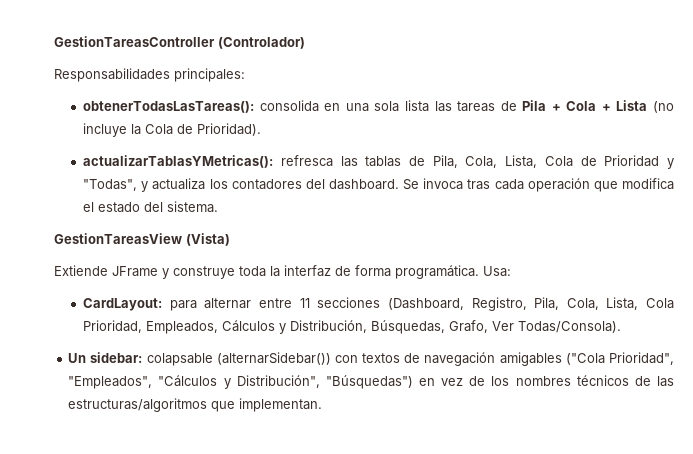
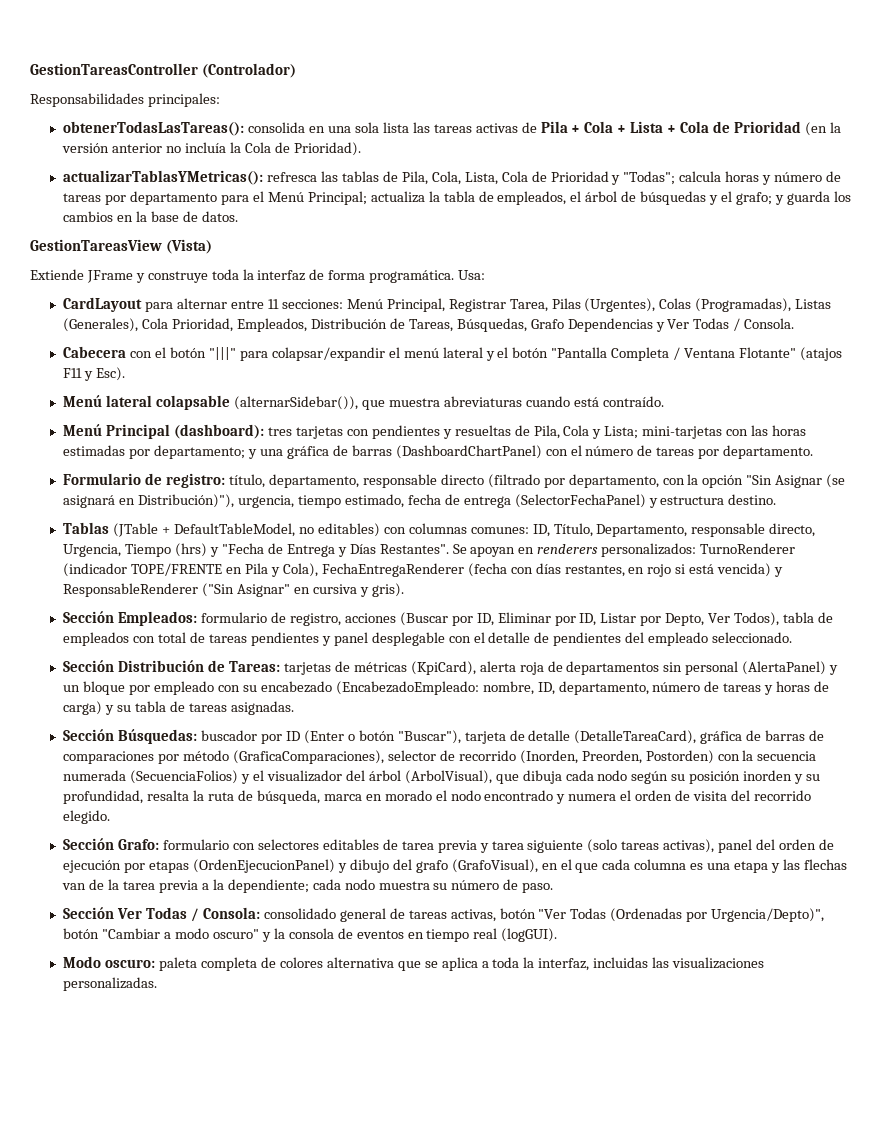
- obtenerTodasLasTareas(): consolida en una sola lista las tareas de Pila + Cola + Lista (no incluye la Cola de Prioridad).
+ obtenerTodasLasTareas(): consolida en una sola lista las tareas activas de Pila + Cola + Lista + Cola de Prioridad (en la versión anterior no incluía la Cola de Prioridad).
- actualizarTablasYMetricas(): refresca las tablas de Pila, Cola, Lista, Cola de Prioridad y "Todas", y actualiza los contadores del dashboard. Se invoca tras cada operación que modifica el estado del sistema.
+ actualizarTablasYMetricas(): refresca las tablas de Pila, Cola, Lista, Cola de Prioridad y "Todas"; calcula horas y número de tareas por departamento para el Menú Principal; actualiza la tabla de empleados, el árbol de búsquedas y el grafo; y guarda los cambios en la base de datos.
- CardLayout: para alternar entre 11 secciones (Dashboard, Registro, Pila, Cola, Lista, Cola Prioridad, Empleados, Cálculos y Distribución, Búsquedas, Grafo, Ver Todas/Consola).
- Un sidebar: colapsable (alternarSidebar()) con textos de navegación amigables ("Cola Prioridad", "Empleados", "Cálculos y Distribución", "Búsquedas") en vez de los nombres técnicos de las estructuras/algoritmos que implementan.
+ CardLayout para alternar entre 11 secciones: Menú Principal, Registrar Tarea, Pilas (Urgentes), Colas (Programadas), Listas (Generales), Cola Prioridad, Empleados, Distribución de Tareas, Búsquedas, Grafo Dependencias y Ver Todas / Consola.
+ Cabecera con el botón "|||" para colapsar/expandir el menú lateral y el botón "Pantalla Completa / Ventana Flotante" (atajos F11 y Esc).
+ Menú lateral colapsable (alternarSidebar()), que muestra abreviaturas cuando está contraído.
+ Menú Principal (dashboard): tres tarjetas con pendientes y resueltas de Pila, Cola y Lista; mini-tarjetas con las horas estimadas por departamento; y una gráfica de barras (DashboardChartPanel) con el número de tareas por departamento.
+ Formulario de registro: título, departamento, responsable directo (filtrado por departamento, con la opción "Sin Asignar (se asignará en Distribución)"), urgencia, tiempo estimado, fecha de entrega (SelectorFechaPanel) y estructura destino.
+ Tablas (JTable + DefaultTableModel, no editables) con columnas comunes: ID, Título, Departamento, responsable directo, Urgencia, Tiempo (hrs) y "Fecha de Entrega y Días Restantes". Se apoyan en renderers personalizados: TurnoRenderer (indicador TOPE/FRENTE en Pila y Cola), FechaEntregaRenderer (fecha con días restantes, en rojo si está vencida) y ResponsableRenderer ("Sin Asignar" en cursiva y gris).
+ Sección Empleados: formulario de registro, acciones (Buscar por ID, Eliminar por ID, Listar por Depto, Ver Todos), tabla de empleados con total de tareas pendientes y panel desplegable con el detalle de pendientes del empleado seleccionado.
+ Sección Distribución de Tareas: tarjetas de métricas (KpiCard), alerta roja de departamentos sin personal (AlertaPanel) y un bloque por empleado con su encabezado (EncabezadoEmpleado: nombre, ID, departamento, número de tareas y horas de carga) y su tabla de tareas asignadas.
+ Sección Búsquedas: buscador por ID (Enter o botón "Buscar"), tarjeta de detalle (DetalleTareaCard), gráfica de barras de comparaciones por método (GraficaComparaciones), selector de recorrido (Inorden, Preorden, Postorden) con la secuencia numerada (SecuenciaFolios) y el visualizador del árbol (ArbolVisual), que dibuja cada nodo según su posición inorden y su profundidad, resalta la ruta de búsqueda, marca en morado el nodo encontrado y numera el orden de visita del recorrido elegido.
+ Sección Grafo: formulario con selectores editables de tarea previa y tarea siguiente (solo tareas activas), panel del orden de ejecución por etapas (OrdenEjecucionPanel) y dibujo del grafo (GrafoVisual), en el que cada columna es una etapa y las flechas van de la tarea previa a la dependiente; cada nodo muestra su número de paso.
+ Sección Ver Todas / Consola: consolidado general de tareas activas, botón "Ver Todas (Ordenadas por Urgencia/Depto)", botón "Cambiar a modo oscuro" y la consola de eventos en tiempo real (logGUI).
+ Modo oscuro: paleta completa de colores alternativa que se aplica a toda la interfaz, incluidas las visualizaciones personalizadas.

